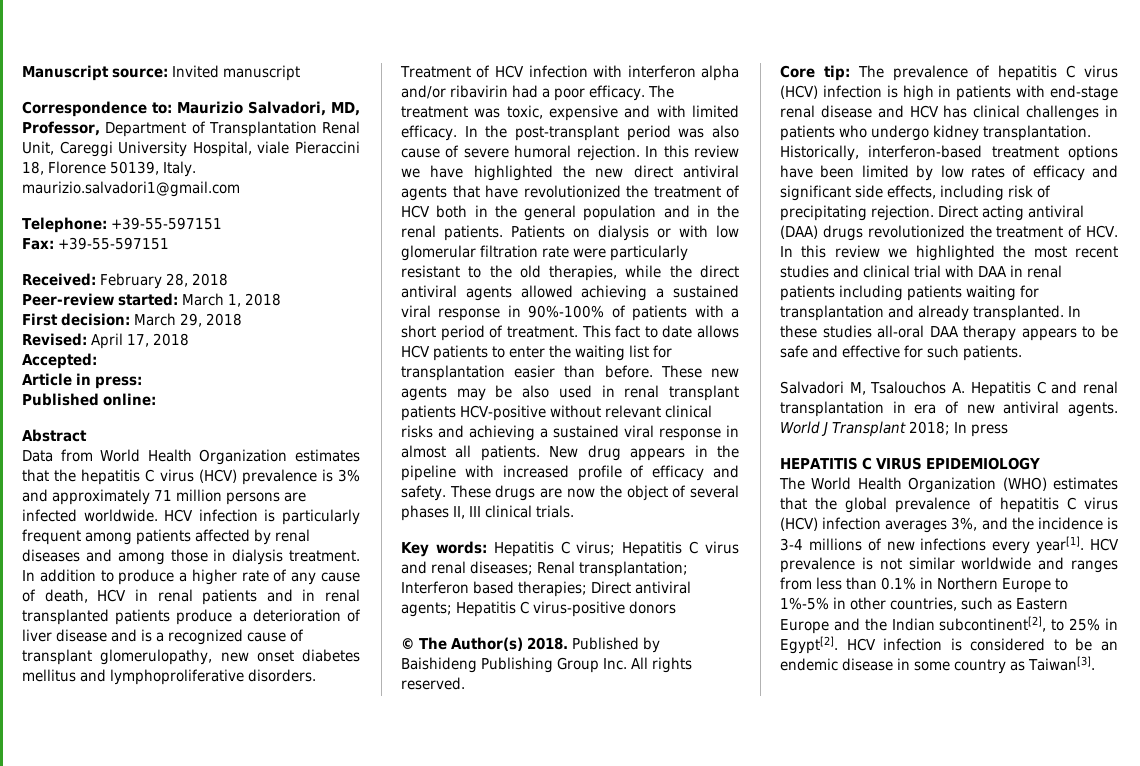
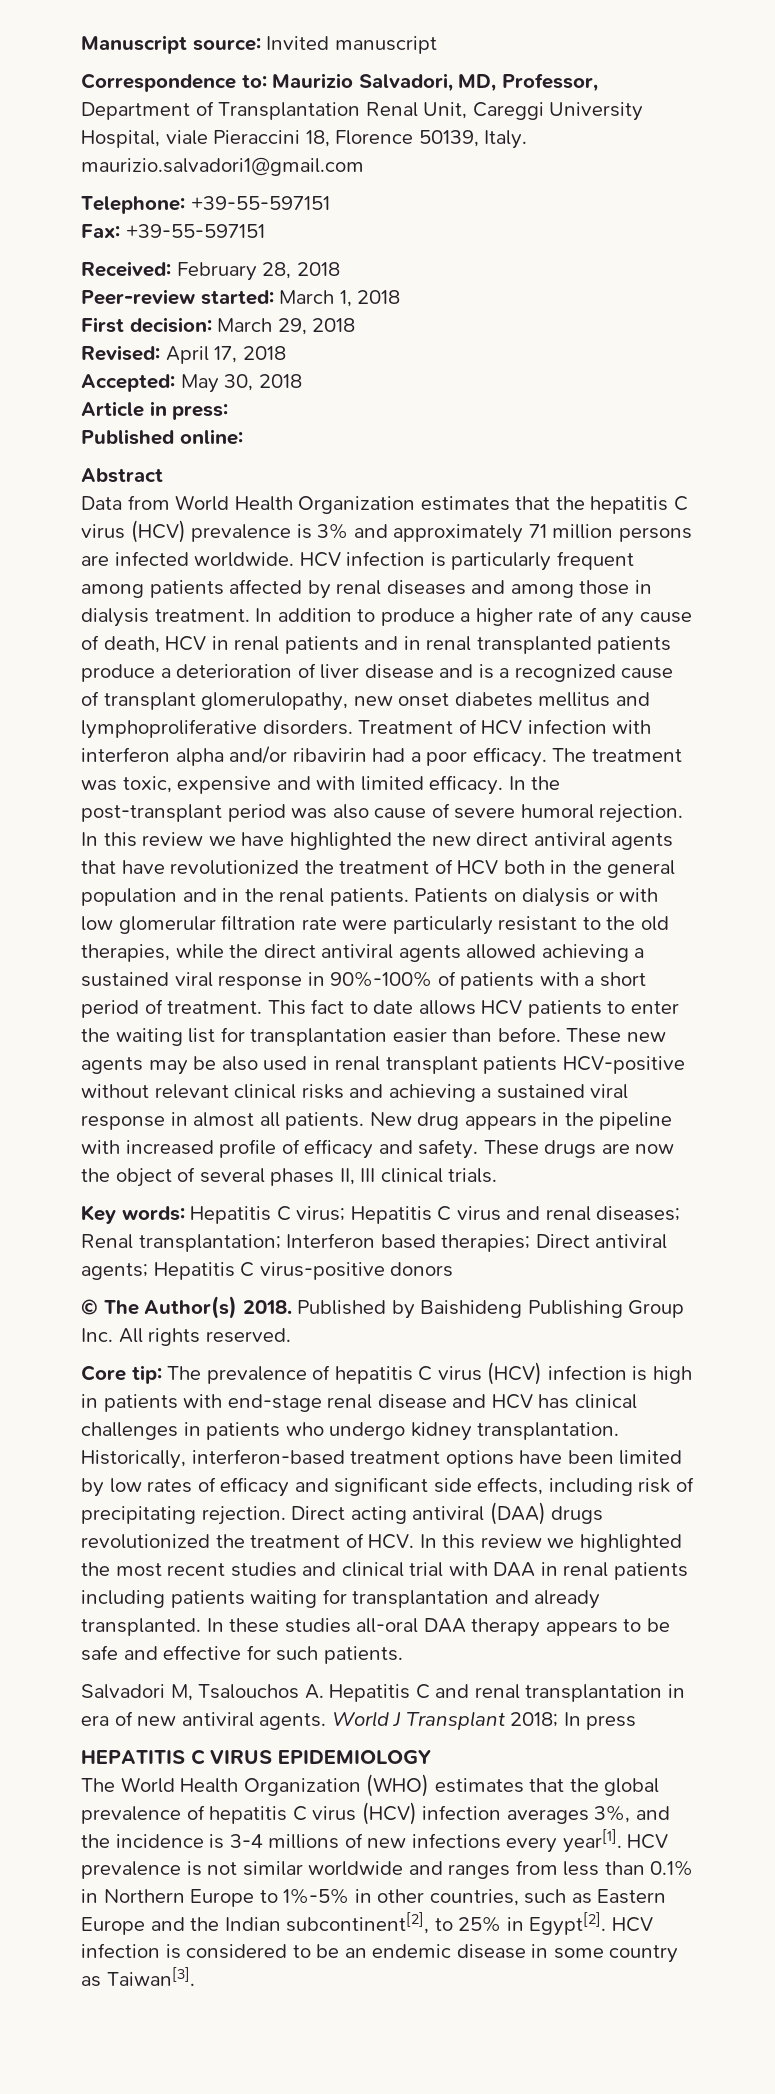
- Accepted:
+ Accepted: May 30, 2018

